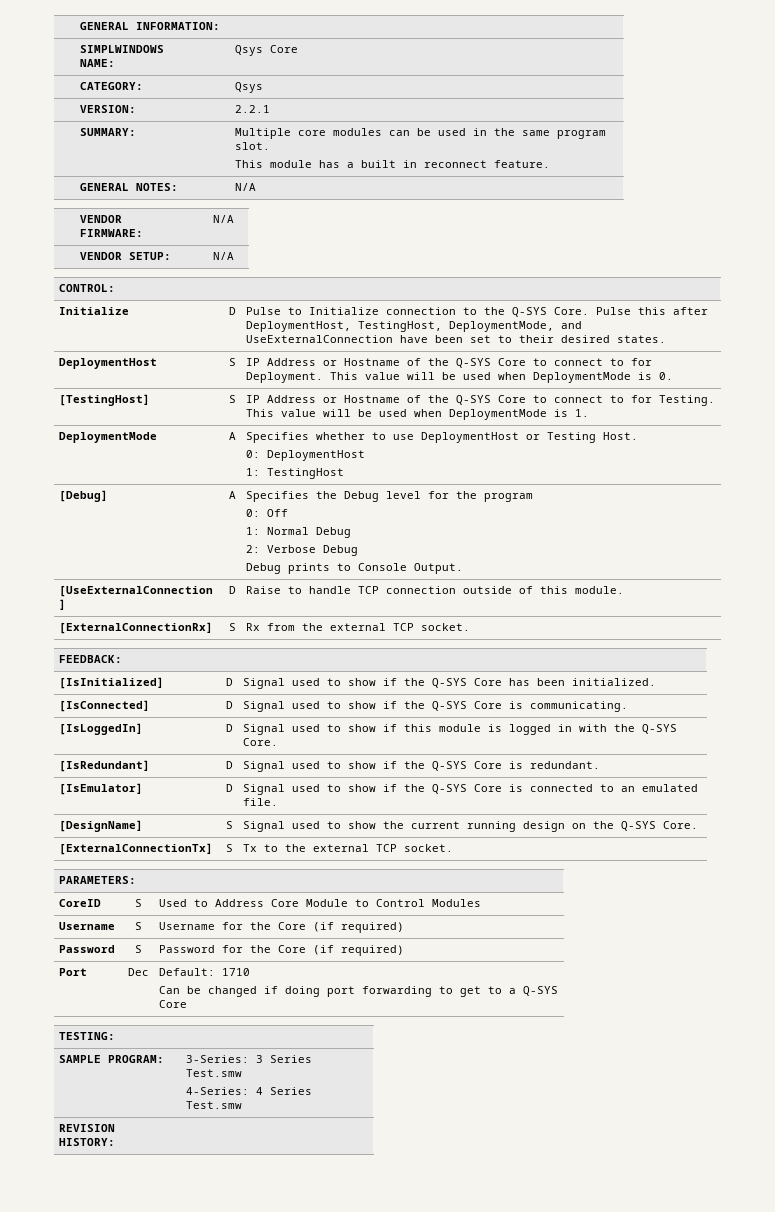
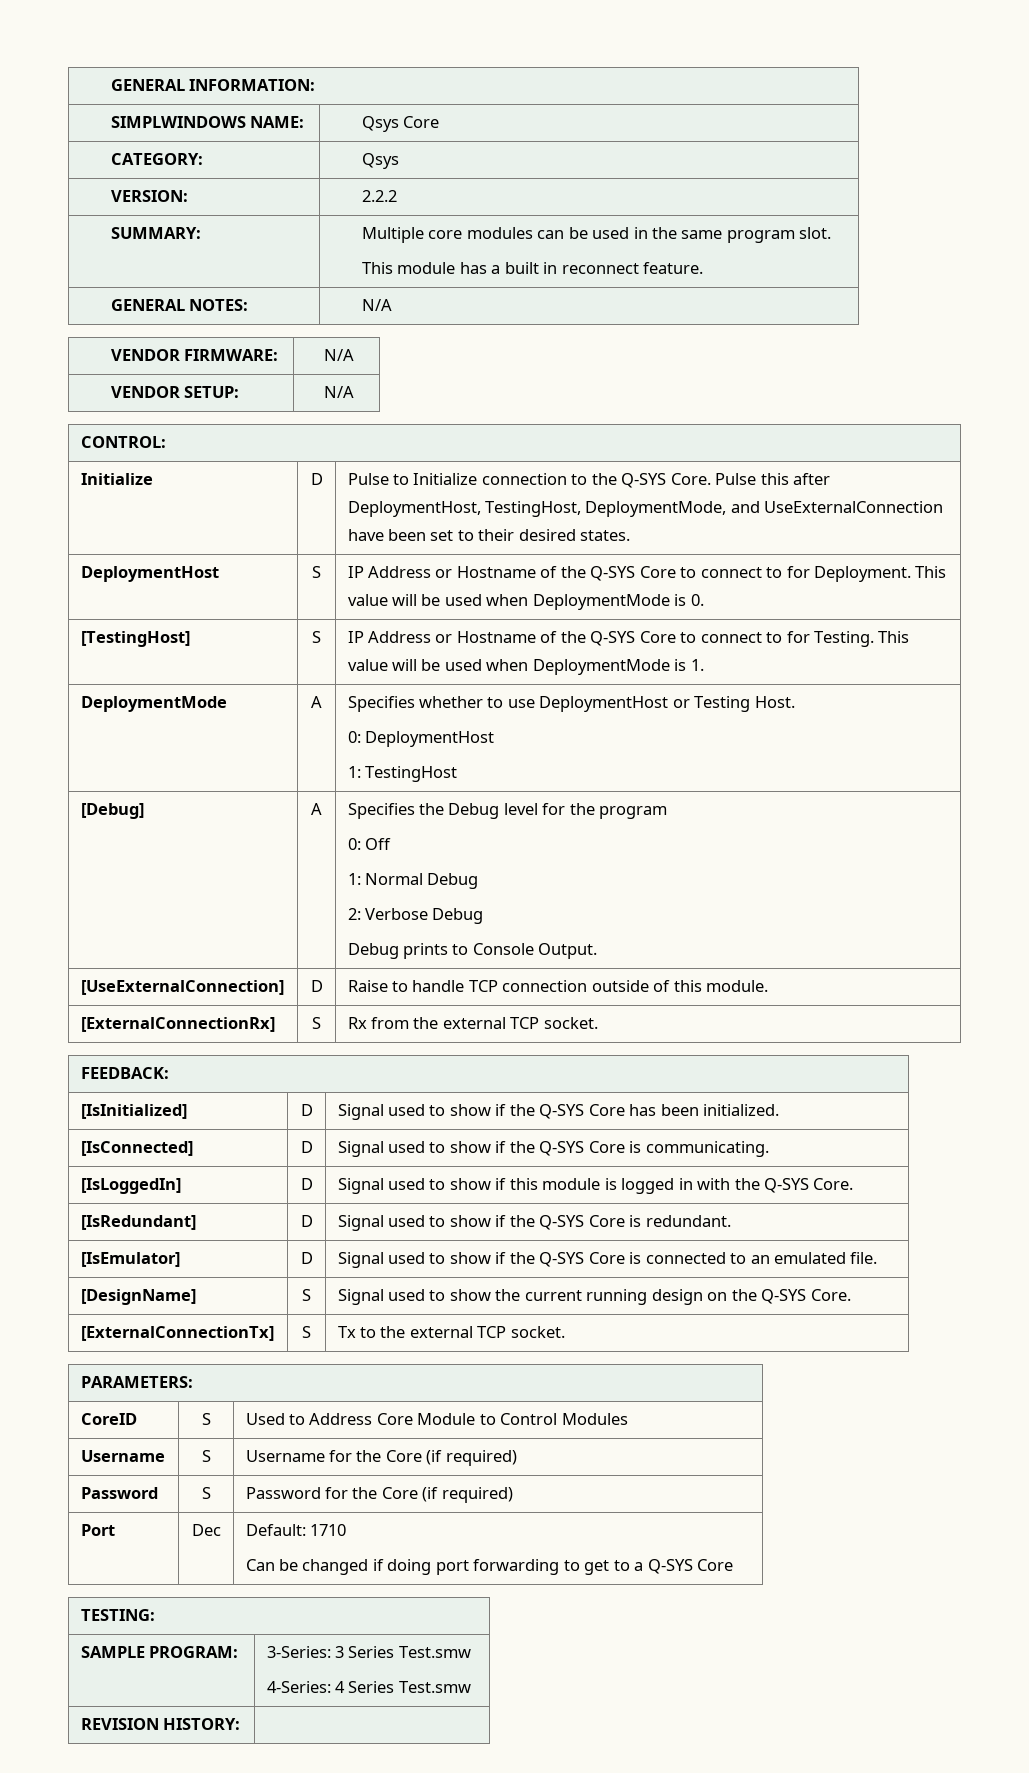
- VERSION: | 2.2.1
+ VERSION: | 2.2.2

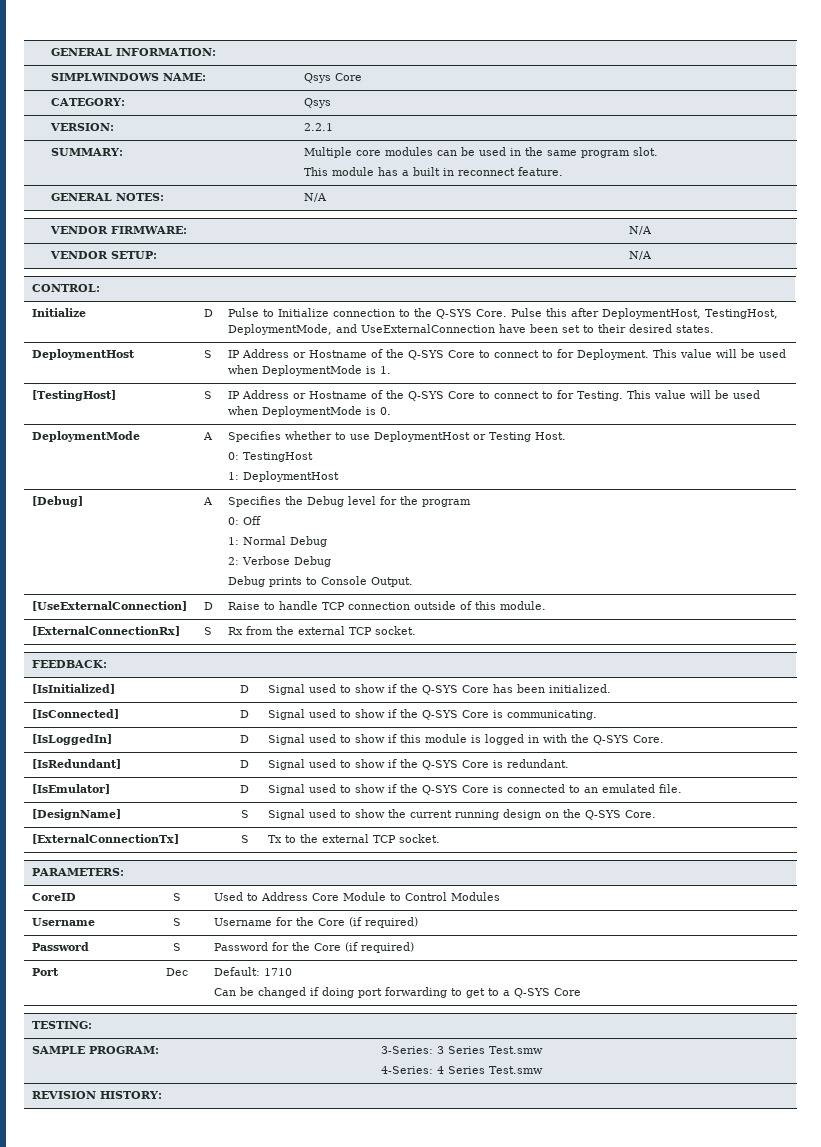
- VERSION: | 2.2.2
+ VERSION: | 2.2.1
- DeploymentHost | S | IP Address or Hostname of the Q-SYS Core to connect to for Deployment. This value will be used when DeploymentMode is 0.
+ DeploymentHost | S | IP Address or Hostname of the Q-SYS Core to connect to for Deployment. This value will be used when DeploymentMode is 1.
- [TestingHost] | S | IP Address or Hostname of the Q-SYS Core to connect to for Testing. This value will be used when DeploymentMode is 1.
+ [TestingHost] | S | IP Address or Hostname of the Q-SYS Core to connect to for Testing. This value will be used when DeploymentMode is 0.
  DeploymentMode | A | Specifies whether to use DeploymentHost or Testing Host.
- 0: DeploymentHost
- 1: TestingHost
+ 0: TestingHost
+ 1: DeploymentHost

